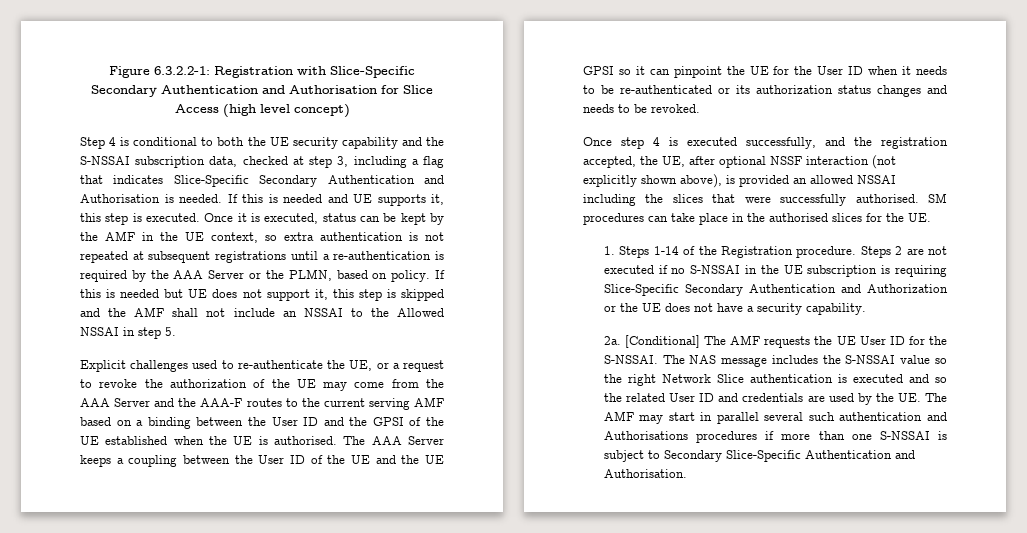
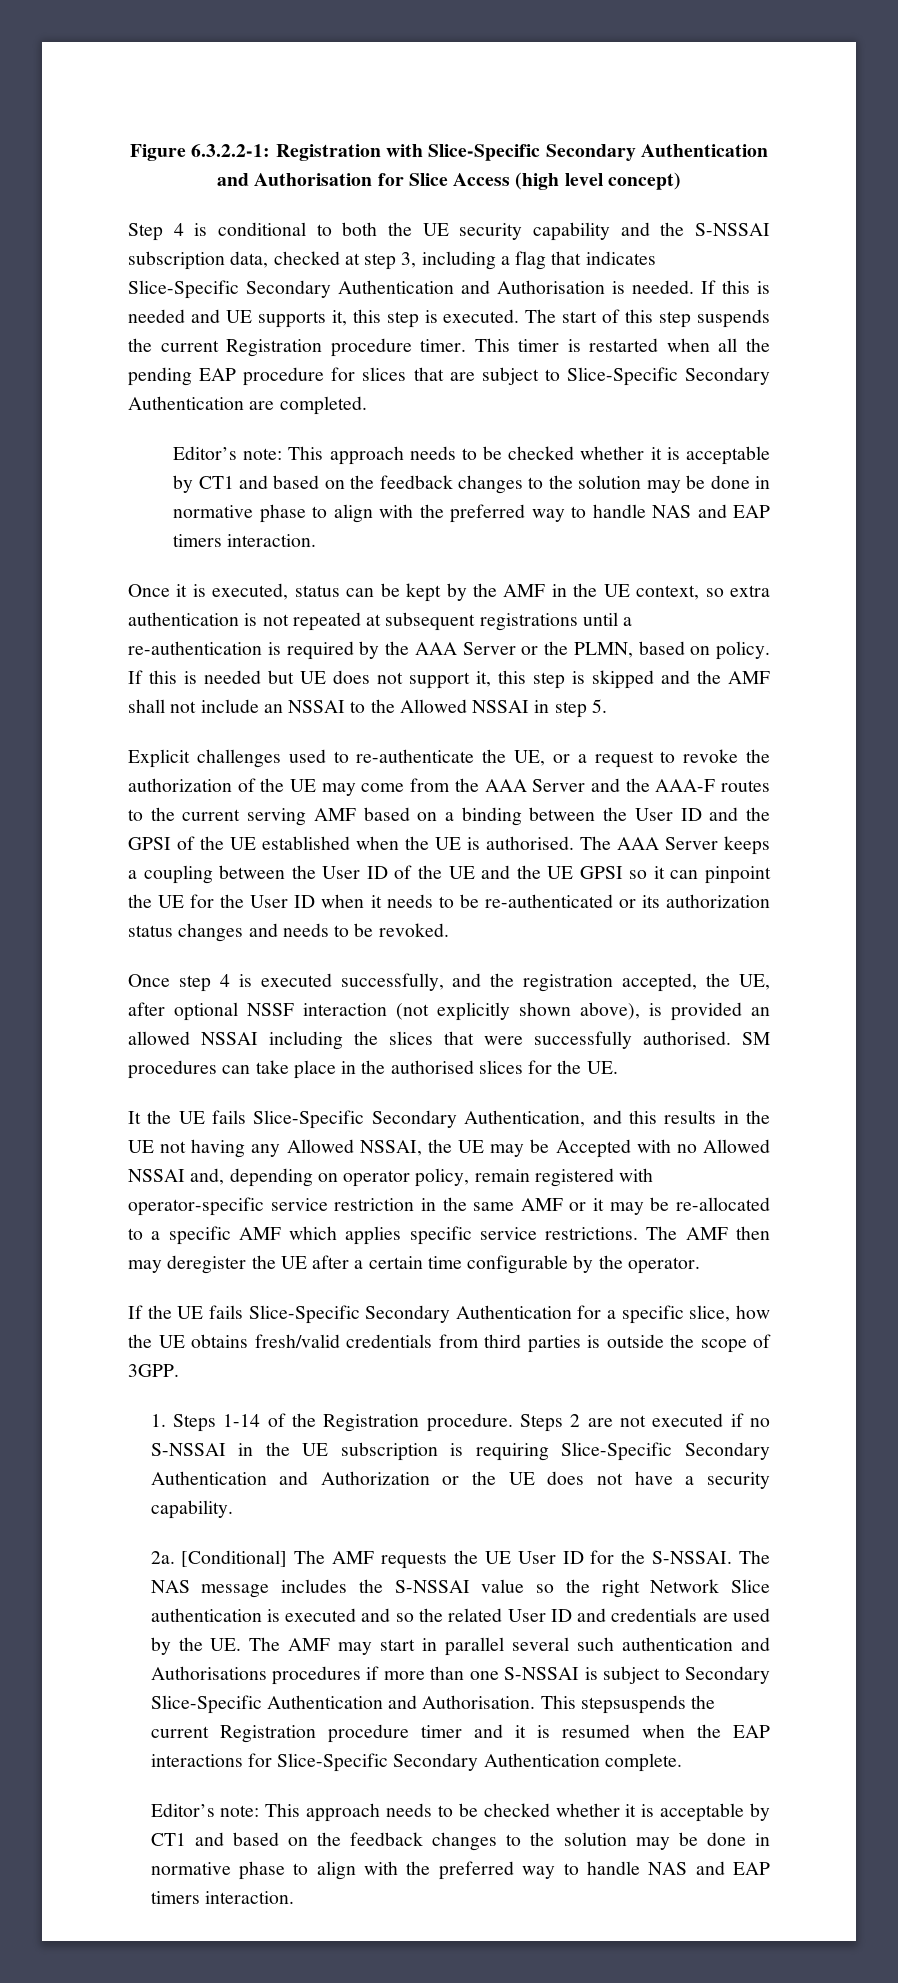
- If this is needed and UE supports it, this step is executed. Once it is executed, status can be kept by the AMF in the UE context, so extra authentication is not repeated at subsequent registrations until a re-authentication is required by the AAA Server or the PLMN, based on policy.
+ If this is needed and UE supports it, this step is executed. The start of this step suspends the current Registration procedure timer. This timer is restarted when all the pending EAP procedure for slices that are subject to Slice-Specific Secondary Authentication are completed.
+ Editor’s note: This approach needs to be checked whether it is acceptable by CT1 and based on the feedback changes to the solution may be done in normative phase to align with the preferred way to handle NAS and EAP timers interaction.
+ Once it is executed, status can be kept by the AMF in the UE context, so extra authentication is not repeated at subsequent registrations until a re-authentication is required by the AAA Server or the PLMN, based on policy.
+ It the UE fails Slice-Specific Secondary Authentication, and this results in the UE not having any Allowed NSSAI, the UE may be Accepted with no Allowed NSSAI and, depending on operator policy, remain registered with operator-specific service restriction in the same AMF or it may be re-allocated to a specific AMF which applies specific service restrictions. The AMF then may deregister the UE after a certain time configurable by the operator.
+ If the UE fails Slice-Specific Secondary Authentication for a specific slice, how the UE obtains fresh/valid credentials from third parties is outside the scope of 3GPP.
+ This stepsuspends the current Registration procedure timer and it is resumed when the EAP interactions for Slice-Specific Secondary Authentication complete.
+ Editor’s note: This approach needs to be checked whether it is acceptable by CT1 and based on the feedback changes to the solution may be done in normative phase to align with the preferred way to handle NAS and EAP timers interaction.

